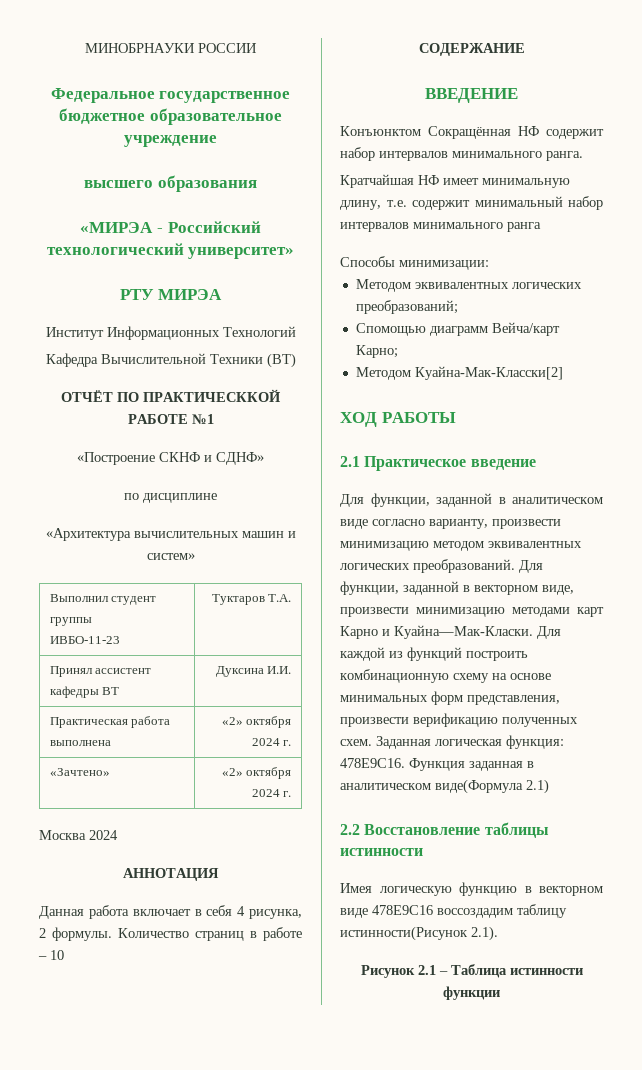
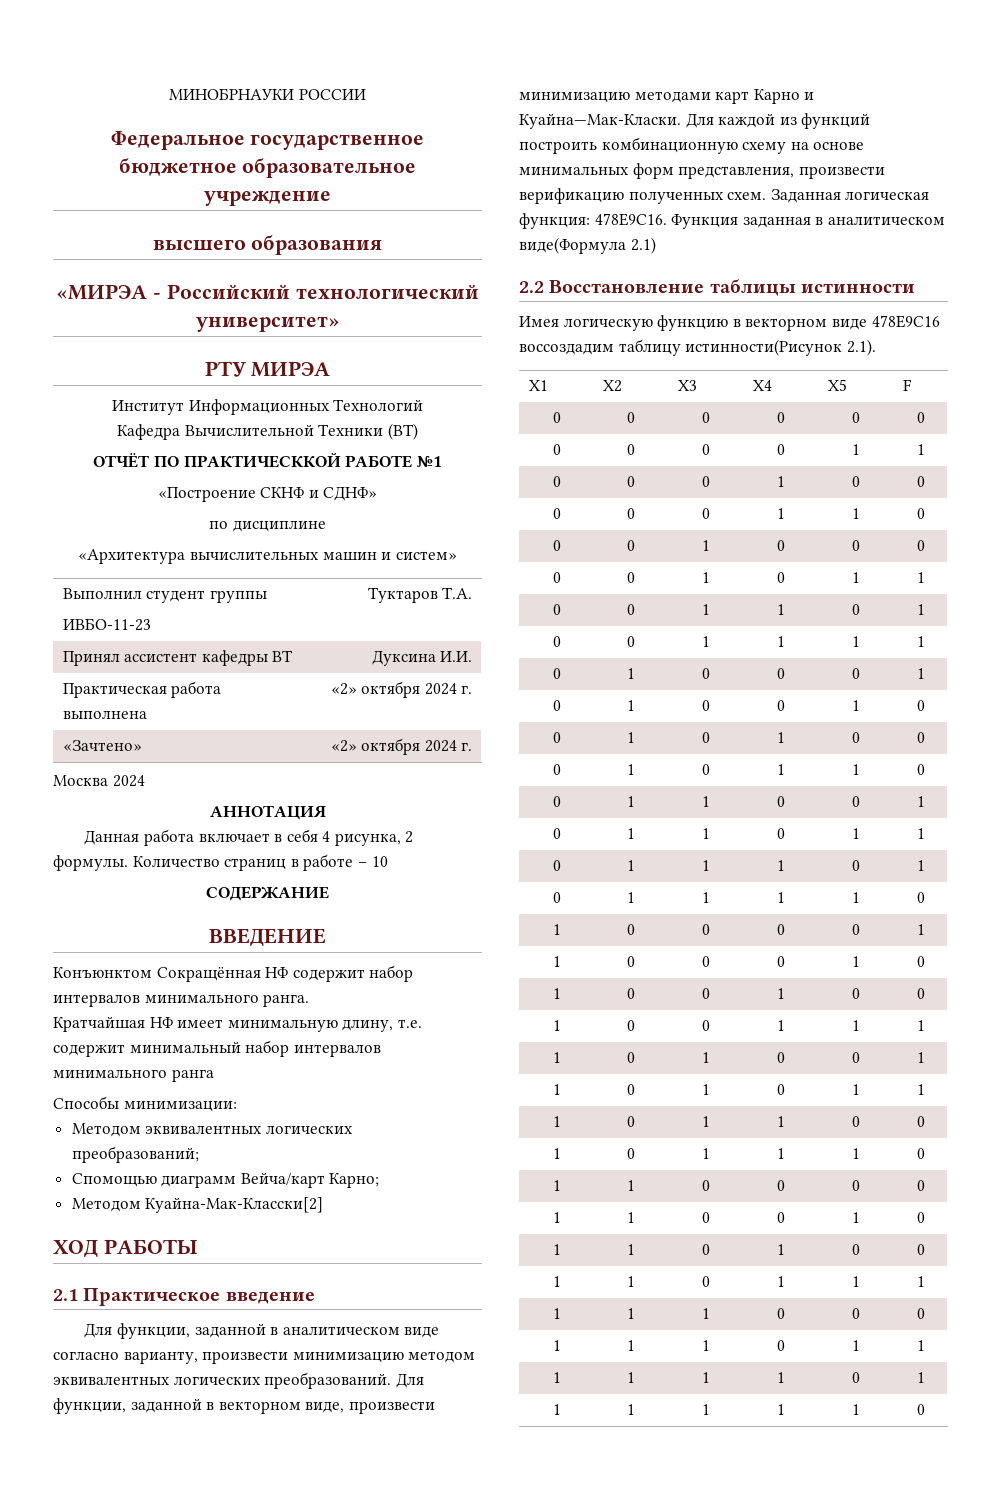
- Рисунок 2.1 – Таблица истинности функции
+ X1 | X2 | X3 | X4 | X5 | F
+ 0 | 0 | 0 | 0 | 0 | 0
+ 0 | 0 | 0 | 0 | 1 | 1
+ 0 | 0 | 0 | 1 | 0 | 0
+ 0 | 0 | 0 | 1 | 1 | 0
+ 0 | 0 | 1 | 0 | 0 | 0
+ 0 | 0 | 1 | 0 | 1 | 1
+ 0 | 0 | 1 | 1 | 0 | 1
+ 0 | 0 | 1 | 1 | 1 | 1
+ 0 | 1 | 0 | 0 | 0 | 1
+ 0 | 1 | 0 | 0 | 1 | 0
+ 0 | 1 | 0 | 1 | 0 | 0
+ 0 | 1 | 0 | 1 | 1 | 0
+ 0 | 1 | 1 | 0 | 0 | 1
+ 0 | 1 | 1 | 0 | 1 | 1
+ 0 | 1 | 1 | 1 | 0 | 1
+ 0 | 1 | 1 | 1 | 1 | 0
+ 1 | 0 | 0 | 0 | 0 | 1
+ 1 | 0 | 0 | 0 | 1 | 0
+ 1 | 0 | 0 | 1 | 0 | 0
+ 1 | 0 | 0 | 1 | 1 | 1
+ 1 | 0 | 1 | 0 | 0 | 1
+ 1 | 0 | 1 | 0 | 1 | 1
+ 1 | 0 | 1 | 1 | 0 | 0
+ 1 | 0 | 1 | 1 | 1 | 0
+ 1 | 1 | 0 | 0 | 0 | 0
+ 1 | 1 | 0 | 0 | 1 | 0
+ 1 | 1 | 0 | 1 | 0 | 0
+ 1 | 1 | 0 | 1 | 1 | 1
+ 1 | 1 | 1 | 0 | 0 | 0
+ 1 | 1 | 1 | 0 | 1 | 1
+ 1 | 1 | 1 | 1 | 0 | 1
+ 1 | 1 | 1 | 1 | 1 | 0

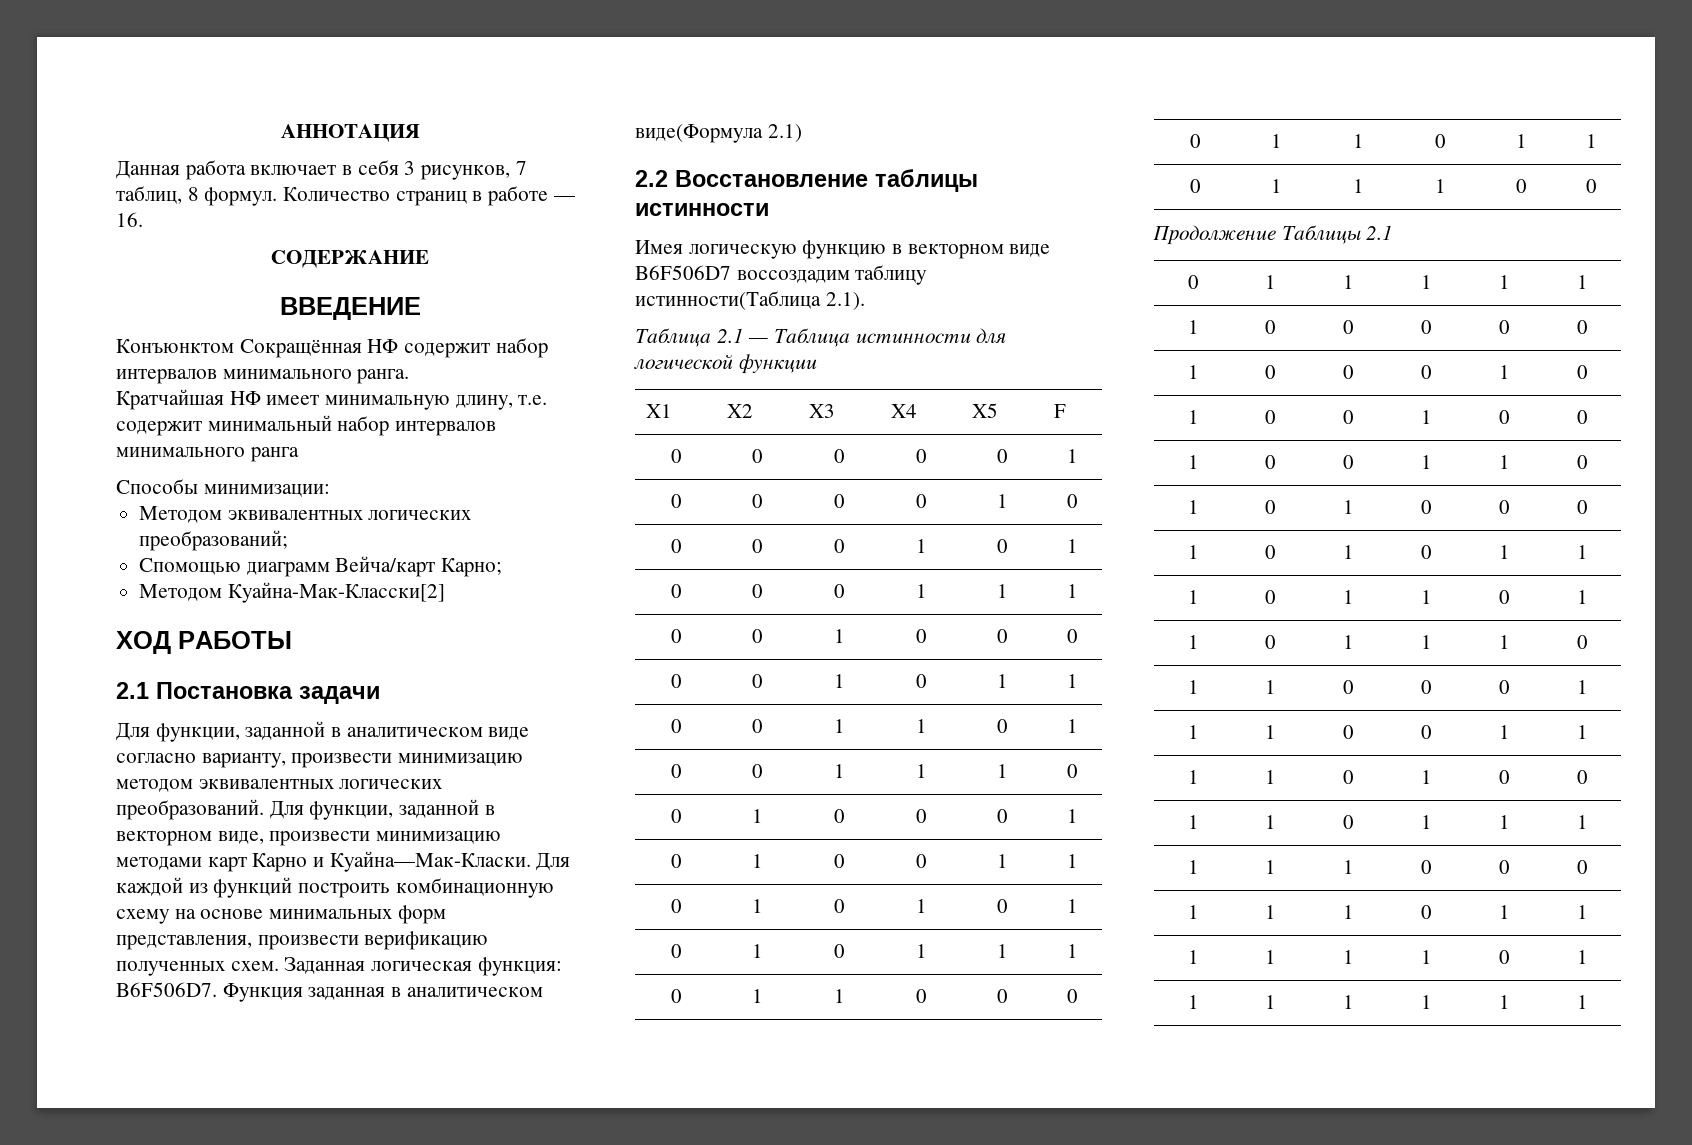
- МИНОБРНАУКИ РОССИИ
- Федеральное государственное бюджетное образовательное учреждение
- высшего образования
- «МИРЭА - Российский технологический университет»
- РТУ МИРЭА
- Институт Информационных Технологий
- Кафедра Вычислительной Техники (ВТ)
- ОТЧЁТ ПО ПРАКТИЧЕСККОЙ РАБОТЕ №1
- «Построение СКНФ и СДНФ»
- по дисциплине
- «Архитектура вычислительных машин и систем»
- Выполнил студент группы
- ИВБО-11-23 | Туктаров Т.А.
- Принял ассистент кафедры ВТ | Дуксина И.И.
- Практическая работа выполнена | «2» октября 2024 г.
- «Зачтено» | «2» октября 2024 г.
- Москва 2024
- Данная работа включает в себя 4 рисунка, 2 формулы.
+ Данная работа включает в себя 3 рисунков, 7 таблиц, 8 формул.
- Количество страниц в работе – 10
+ Количество страниц в работе — 16.
- 2.1 Практическое введение
+ 2.1 Постановка задачи
- Заданная логическая функция: 478E9C16.
+ Заданная логическая функция: B6F506D7.
- Имея логическую функцию в векторном виде 478E9C16 воссоздадим таблицу истинности(Рисунок 2.1).
+ Имея логическую функцию в векторном виде B6F506D7 воссоздадим таблицу истинности(Таблица 2.1).
+ Таблица 2.1 — Таблица истинности для логической функции
- 0 | 0 | 0 | 0 | 0 | 0
+ 0 | 0 | 0 | 0 | 0 | 1
- 0 | 0 | 0 | 0 | 1 | 1
+ 0 | 0 | 0 | 0 | 1 | 0
- 0 | 0 | 0 | 1 | 0 | 0
+ 0 | 0 | 0 | 1 | 0 | 1
- 0 | 0 | 0 | 1 | 1 | 0
+ 0 | 0 | 0 | 1 | 1 | 1
- 0 | 0 | 1 | 1 | 1 | 1
+ 0 | 0 | 1 | 1 | 1 | 0
- 0 | 1 | 0 | 0 | 1 | 0
+ 0 | 1 | 0 | 0 | 1 | 1
- 0 | 1 | 0 | 1 | 0 | 0
+ 0 | 1 | 0 | 1 | 0 | 1
- 0 | 1 | 0 | 1 | 1 | 0
+ 0 | 1 | 0 | 1 | 1 | 1
- 0 | 1 | 1 | 0 | 0 | 1
+ 0 | 1 | 1 | 0 | 0 | 0
- 0 | 1 | 1 | 1 | 0 | 1
+ 0 | 1 | 1 | 1 | 0 | 0
+ Продолжение Таблицы 2.1
- 0 | 1 | 1 | 1 | 1 | 0
+ 0 | 1 | 1 | 1 | 1 | 1
- 1 | 0 | 0 | 0 | 0 | 1
+ 1 | 0 | 0 | 0 | 0 | 0
- 1 | 0 | 0 | 1 | 1 | 1
+ 1 | 0 | 0 | 1 | 1 | 0
- 1 | 0 | 1 | 0 | 0 | 1
+ 1 | 0 | 1 | 0 | 0 | 0
- 1 | 0 | 1 | 1 | 0 | 0
+ 1 | 0 | 1 | 1 | 0 | 1
- 1 | 1 | 0 | 0 | 0 | 0
+ 1 | 1 | 0 | 0 | 0 | 1
- 1 | 1 | 0 | 0 | 1 | 0
+ 1 | 1 | 0 | 0 | 1 | 1
- 1 | 1 | 1 | 1 | 1 | 0
+ 1 | 1 | 1 | 1 | 1 | 1

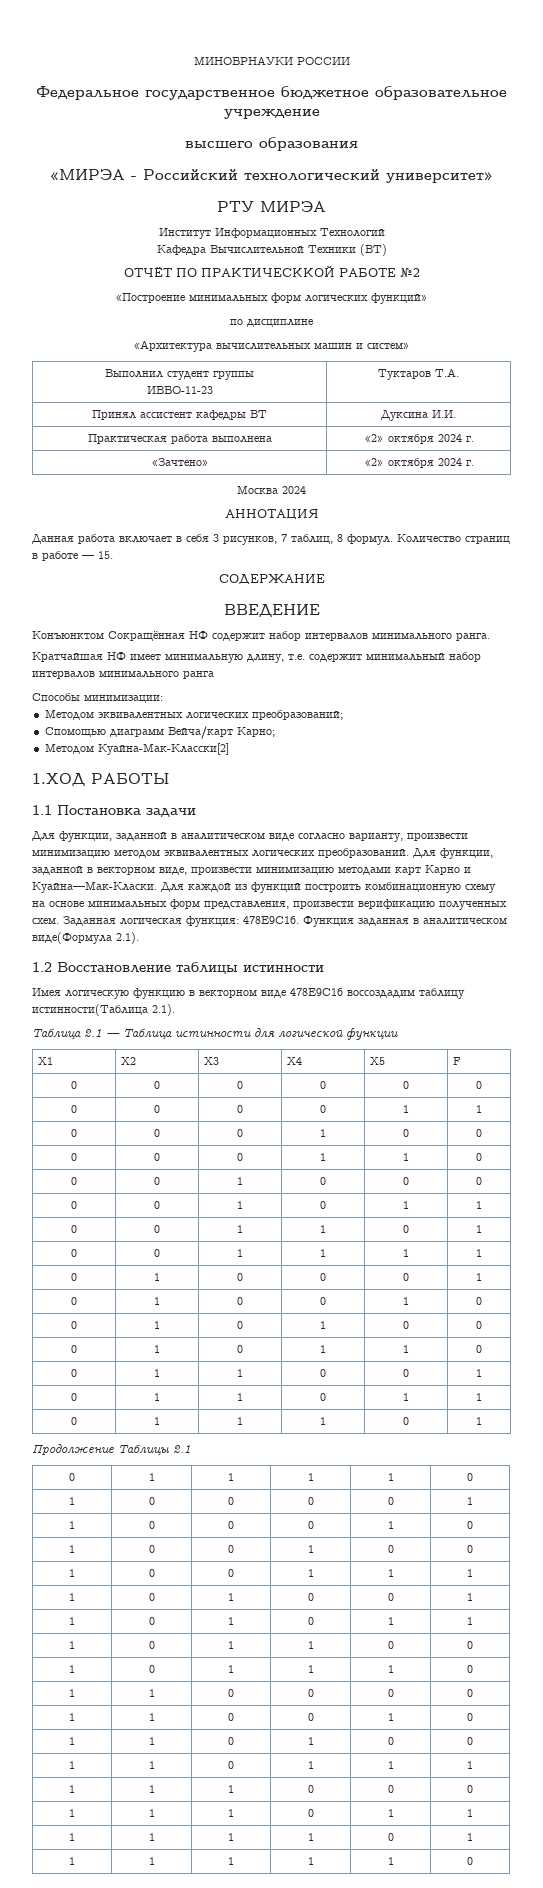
+ МИНОБРНАУКИ РОССИИ
+ Федеральное государственное бюджетное образовательное учреждение
+ высшего образования
+ «МИРЭА - Российский технологический университет»
+ РТУ МИРЭА
+ Институт Информационных Технологий
+ Кафедра Вычислительной Техники (ВТ)
+ ОТЧЁТ ПО ПРАКТИЧЕСККОЙ РАБОТЕ №2
+ «Построение минимальных форм логических функций»
+ по дисциплине
+ «Архитектура вычислительных машин и систем»
+ Выполнил студент группы
+ ИВБО-11-23 | Туктаров Т.А.
+ Принял ассистент кафедры ВТ | Дуксина И.И.
+ Практическая работа выполнена | «2» октября 2024 г.
+ «Зачтено» | «2» октября 2024 г.
+ Москва 2024
- Количество страниц в работе — 16.
+ Количество страниц в работе — 15.
- ХОД РАБОТЫ
+ 1.ХОД РАБОТЫ
- 2.1 Постановка задачи
+ 1.1 Постановка задачи
- Заданная логическая функция: B6F506D7.
+ Заданная логическая функция: 478E9C16.
- Функция заданная в аналитическом виде(Формула 2.1)
- 2.2 Восстановление таблицы истинности
+ Функция заданная в аналитическом виде(Формула 2.1).
+ 1.2 Восстановление таблицы истинности
- Имея логическую функцию в векторном виде B6F506D7 воссоздадим таблицу истинности(Таблица 2.1).
+ Имея логическую функцию в векторном виде 478E9C16 воссоздадим таблицу истинности(Таблица 2.1).
- 0 | 0 | 0 | 0 | 0 | 1
+ 0 | 0 | 0 | 0 | 0 | 0
- 0 | 0 | 0 | 0 | 1 | 0
+ 0 | 0 | 0 | 0 | 1 | 1
- 0 | 0 | 0 | 1 | 0 | 1
+ 0 | 0 | 0 | 1 | 0 | 0
- 0 | 0 | 0 | 1 | 1 | 1
+ 0 | 0 | 0 | 1 | 1 | 0
- 0 | 0 | 1 | 1 | 1 | 0
+ 0 | 0 | 1 | 1 | 1 | 1
- 0 | 1 | 0 | 0 | 1 | 1
+ 0 | 1 | 0 | 0 | 1 | 0
- 0 | 1 | 0 | 1 | 0 | 1
+ 0 | 1 | 0 | 1 | 0 | 0
- 0 | 1 | 0 | 1 | 1 | 1
+ 0 | 1 | 0 | 1 | 1 | 0
- 0 | 1 | 1 | 0 | 0 | 0
+ 0 | 1 | 1 | 0 | 0 | 1
- 0 | 1 | 1 | 1 | 0 | 0
+ 0 | 1 | 1 | 1 | 0 | 1
- 0 | 1 | 1 | 1 | 1 | 1
+ 0 | 1 | 1 | 1 | 1 | 0
- 1 | 0 | 0 | 0 | 0 | 0
+ 1 | 0 | 0 | 0 | 0 | 1
- 1 | 0 | 0 | 1 | 1 | 0
+ 1 | 0 | 0 | 1 | 1 | 1
- 1 | 0 | 1 | 0 | 0 | 0
+ 1 | 0 | 1 | 0 | 0 | 1
- 1 | 0 | 1 | 1 | 0 | 1
+ 1 | 0 | 1 | 1 | 0 | 0
- 1 | 1 | 0 | 0 | 0 | 1
+ 1 | 1 | 0 | 0 | 0 | 0
- 1 | 1 | 0 | 0 | 1 | 1
+ 1 | 1 | 0 | 0 | 1 | 0
- 1 | 1 | 1 | 1 | 1 | 1
+ 1 | 1 | 1 | 1 | 1 | 0

